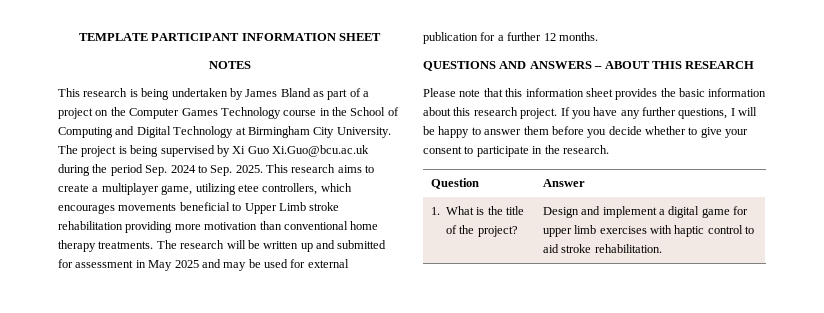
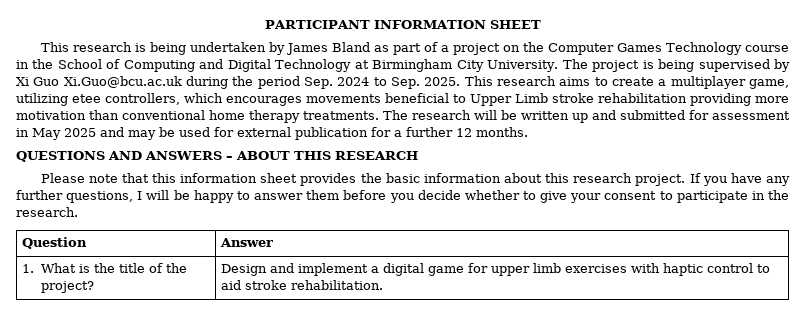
- TEMPLATE PARTICIPANT INFORMATION SHEET
+ PARTICIPANT INFORMATION SHEET
- NOTES

